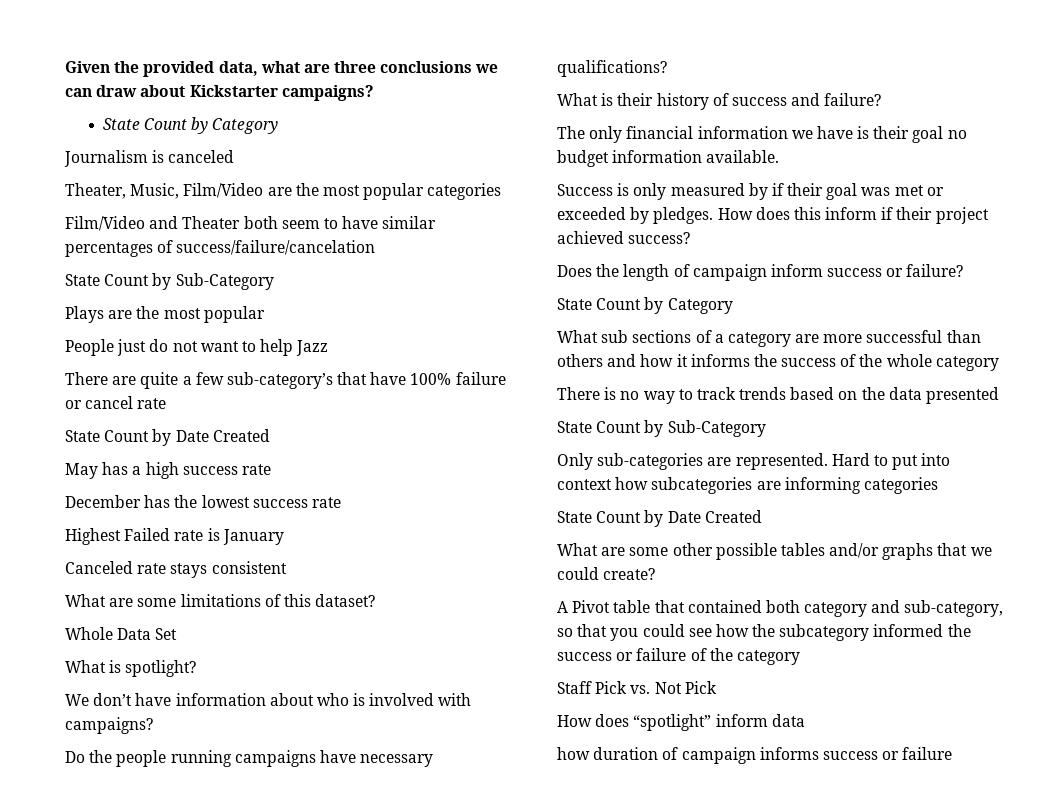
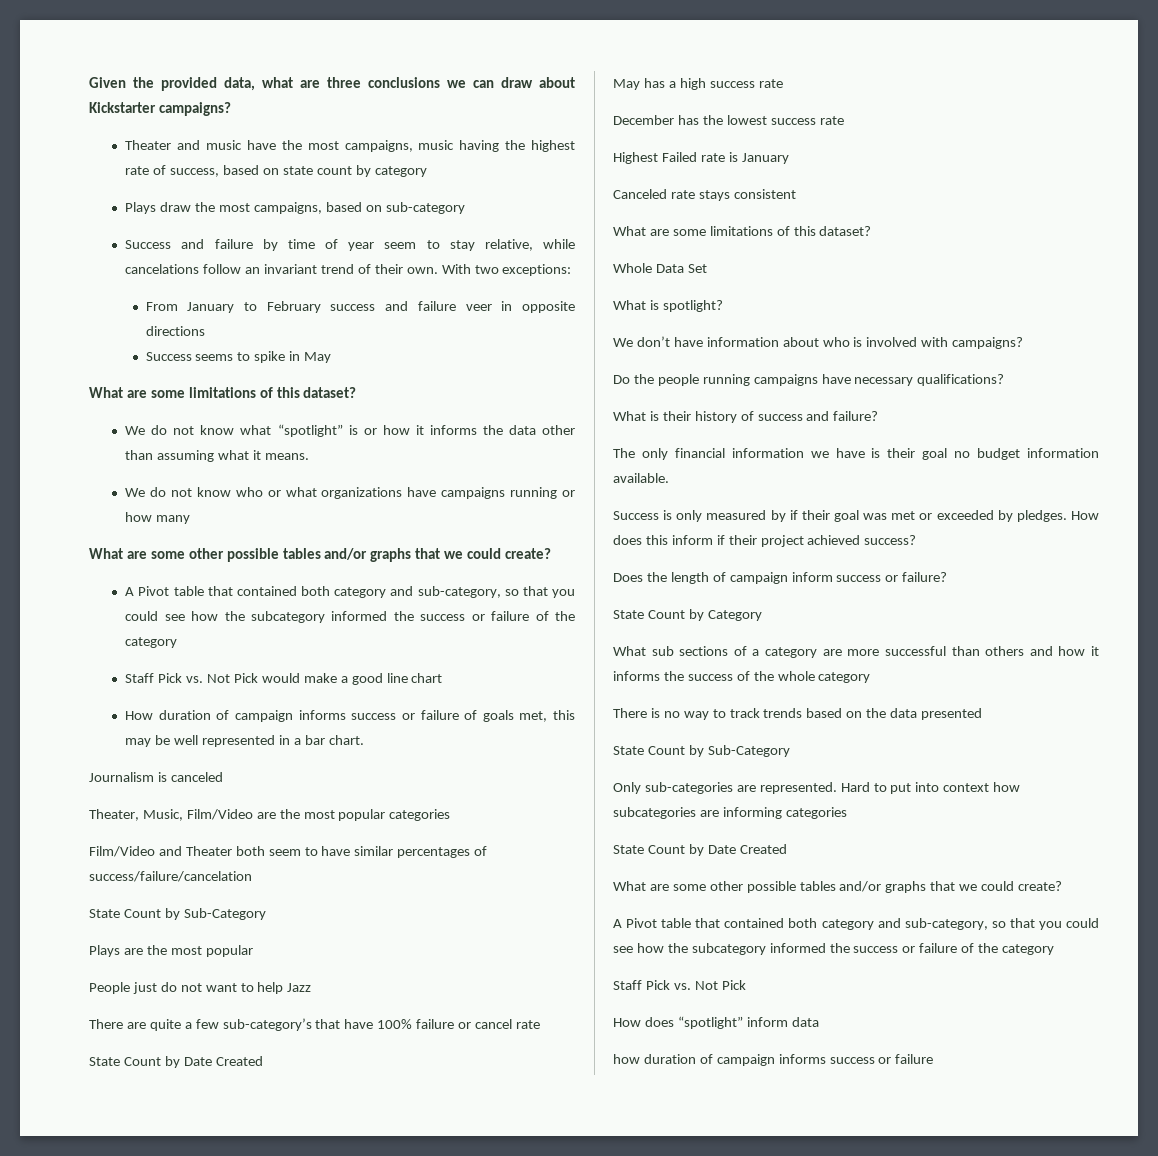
  Given the provided data, what are three conclusions we can draw about Kickstarter campaigns?
- State Count by Category
+ Theater and music have the most campaigns, music having the highest rate of success, based on state count by category
+ Plays draw the most campaigns, based on sub-category
+ Success and failure by time of year seem to stay relative, while cancelations follow an invariant trend of their own. With two exceptions:
+ From January to February success and failure veer in opposite directions
+ Success seems to spike in May
+ What are some limitations of this dataset?
+ We do not know what “spotlight” is or how it informs the data other than assuming what it means.
+ We do not know who or what organizations have campaigns running or how many
+ What are some other possible tables and/or graphs that we could create?
+ A Pivot table that contained both category and sub-category, so that you could see how the subcategory informed the success or failure of the category
+ Staff Pick vs. Not Pick would make a good line chart
+ How duration of campaign informs success or failure of goals met, this may be well represented in a bar chart.

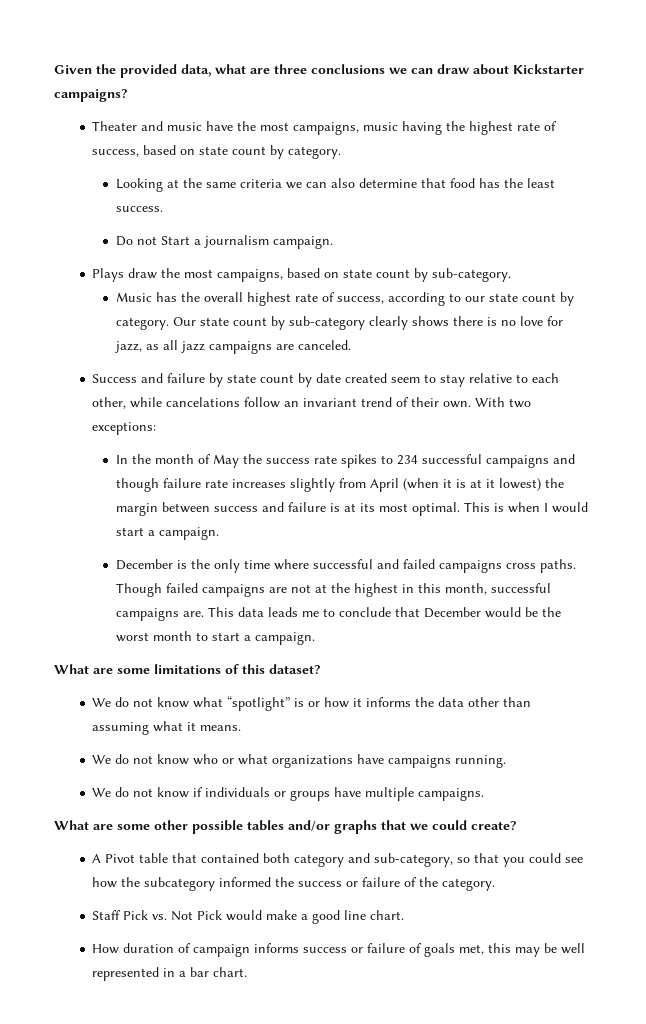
- Theater and music have the most campaigns, music having the highest rate of success, based on state count by category
+ Theater and music have the most campaigns, music having the highest rate of success, based on state count by category.
+ Looking at the same criteria we can also determine that food has the least success.
+ Do not Start a journalism campaign.
- Plays draw the most campaigns, based on sub-category
- Success and failure by time of year seem to stay relative, while cancelations follow an invariant trend of their own.
+ Plays draw the most campaigns, based on state count by sub-category.
+ Music has the overall highest rate of success, according to our state count by category. Our state count by sub-category clearly shows there is no love for jazz, as all jazz campaigns are canceled.
+ Success and failure by state count by date created seem to stay relative to each other, while cancelations follow an invariant trend of their own.
- From January to February success and failure veer in opposite directions
- Success seems to spike in May
+ In the month of May the success rate spikes to 234 successful campaigns and though failure rate increases slightly from April (when it is at it lowest) the margin between success and failure is at its most optimal. This is when I would start a campaign.
+ December is the only time where successful and failed campaigns cross paths. Though failed campaigns are not at the highest in this month, successful campaigns are. This data leads me to conclude that December would be the worst month to start a campaign.
- We do not know who or what organizations have campaigns running or how many
+ We do not know who or what organizations have campaigns running.
+ We do not know if individuals or groups have multiple campaigns.
  What are some other possible tables and/or graphs that we could create?
- A Pivot table that contained both category and sub-category, so that you could see how the subcategory informed the success or failure of the category
+ A Pivot table that contained both category and sub-category, so that you could see how the subcategory informed the success or failure of the category.
- Staff Pick vs. Not Pick would make a good line chart
+ Staff Pick vs. Not Pick would make a good line chart.
- Journalism is canceled
- Theater, Music, Film/Video are the most popular categories
- Film/Video and Theater both seem to have similar percentages of success/failure/cancelation
- State Count by Sub-Category
- Plays are the most popular
- People just do not want to help Jazz
- There are quite a few sub-category’s that have 100% failure or cancel rate
- State Count by Date Created
- May has a high success rate
- December has the lowest success rate
- Highest Failed rate is January
- Canceled rate stays consistent
- What are some limitations of this dataset?
- Whole Data Set
- What is spotlight?
- We don’t have information about who is involved with campaigns?
- Do the people running campaigns have necessary qualifications?
- What is their history of success and failure?
- The only financial information we have is their goal no budget information available.
- Success is only measured by if their goal was met or exceeded by pledges. How does this inform if their project achieved success?
- Does the length of campaign inform success or failure?
- State Count by Category
- What sub sections of a category are more successful than others and how it informs the success of the whole category
- There is no way to track trends based on the data presented
- State Count by Sub-Category
- Only sub-categories are represented. Hard to put into context how subcategories are informing categories
- State Count by Date Created
- What are some other possible tables and/or graphs that we could create?
- A Pivot table that contained both category and sub-category, so that you could see how the subcategory informed the success or failure of the category
- Staff Pick vs. Not Pick
- How does “spotlight” inform data
- how duration of campaign informs success or failure

